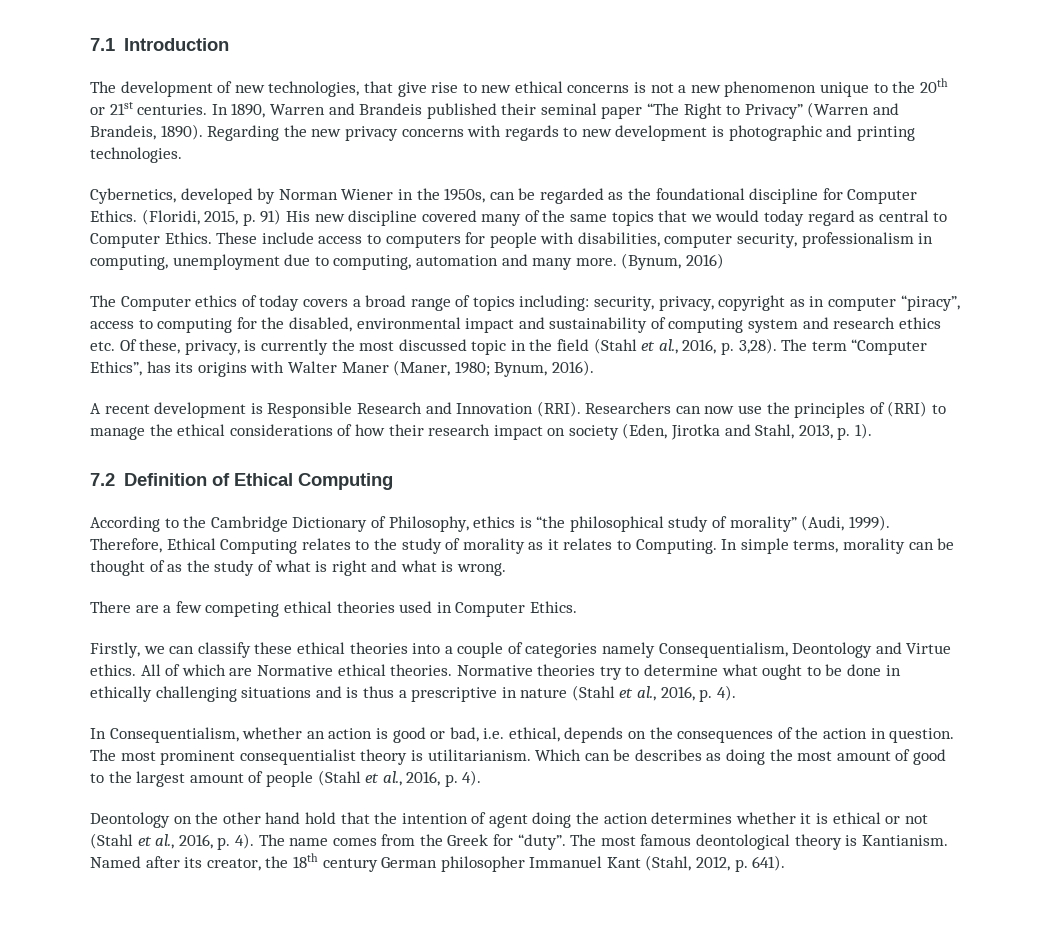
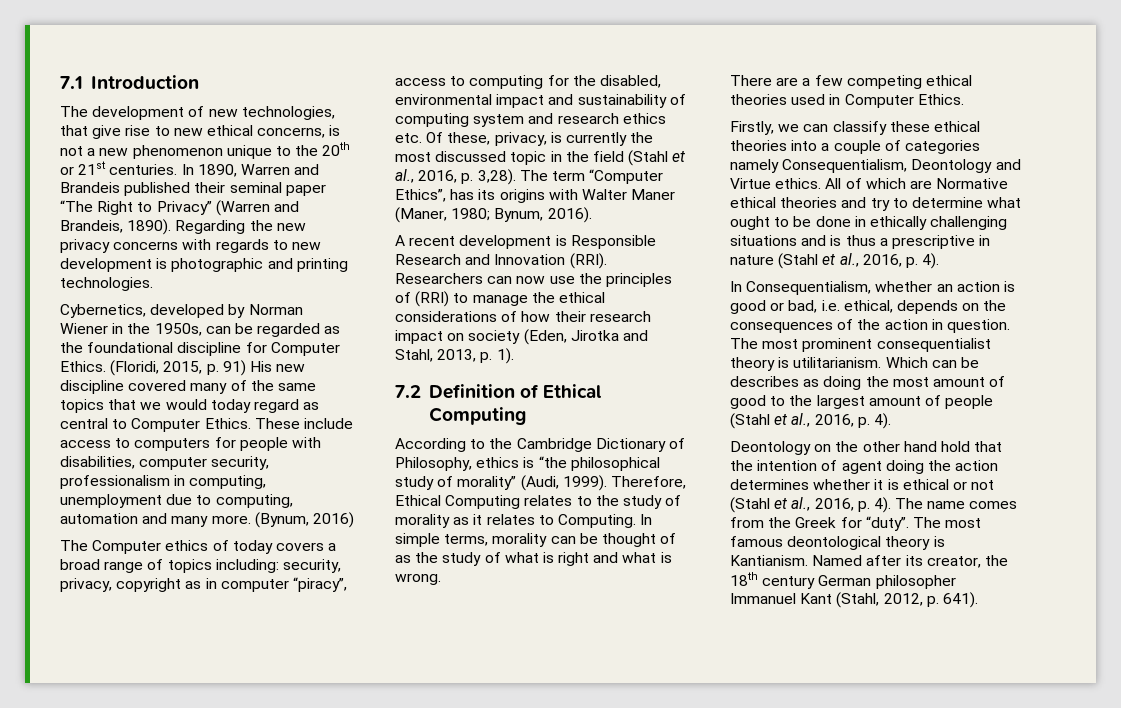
- The development of new technologies, that give rise to new ethical concerns is not a new phenomenon unique to the 20th or 21st centuries.
+ The development of new technologies, that give rise to new ethical concerns, is not a new phenomenon unique to the 20th or 21st centuries.
- All of which are Normative ethical theories. Normative theories try to determine what ought to be done in ethically challenging situations and is thus a prescriptive in nature (Stahl et al., 2016, p. 4).
+ All of which are Normative ethical theories and try to determine what ought to be done in ethically challenging situations and is thus a prescriptive in nature (Stahl et al., 2016, p. 4).

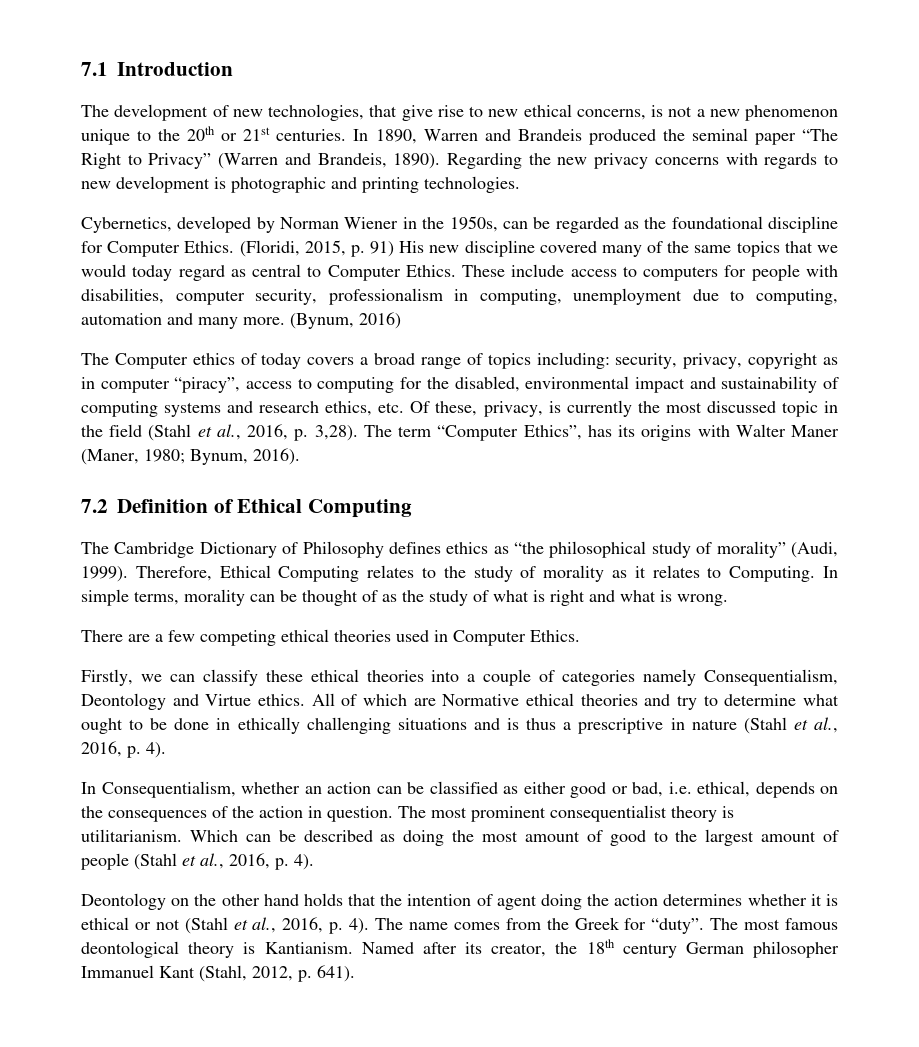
- In 1890, Warren and Brandeis published their seminal paper “The Right to Privacy” (Warren and Brandeis, 1890).
+ In 1890, Warren and Brandeis produced the seminal paper “The Right to Privacy” (Warren and Brandeis, 1890).
- The Computer ethics of today covers a broad range of topics including: security, privacy, copyright as in computer “piracy”, access to computing for the disabled, environmental impact and sustainability of computing system and research ethics etc. Of these, privacy, is currently the most discussed topic in the field (Stahl et al., 2016, p. 3,28).
+ The Computer ethics of today covers a broad range of topics including: security, privacy, copyright as in computer “piracy”, access to computing for the disabled, environmental impact and sustainability of computing systems and research ethics, etc. Of these, privacy, is currently the most discussed topic in the field (Stahl et al., 2016, p. 3,28).
- A recent development is Responsible Research and Innovation (RRI). Researchers can now use the principles of (RRI) to manage the ethical considerations of how their research impact on society (Eden, Jirotka and Stahl, 2013, p. 1).
- According to the Cambridge Dictionary of Philosophy, ethics is “the philosophical study of morality” (Audi, 1999).
+ The Cambridge Dictionary of Philosophy defines ethics as “the philosophical study of morality” (Audi, 1999).
- In Consequentialism, whether an action is good or bad, i.e. ethical, depends on the consequences of the action in question.
+ In Consequentialism, whether an action can be classified as either good or bad, i.e. ethical, depends on the consequences of the action in question.
- Which can be describes as doing the most amount of good to the largest amount of people (Stahl et al., 2016, p. 4).
+ Which can be described as doing the most amount of good to the largest amount of people (Stahl et al., 2016, p. 4).
- Deontology on the other hand hold that the intention of agent doing the action determines whether it is ethical or not (Stahl et al., 2016, p. 4).
+ Deontology on the other hand holds that the intention of agent doing the action determines whether it is ethical or not (Stahl et al., 2016, p. 4).

